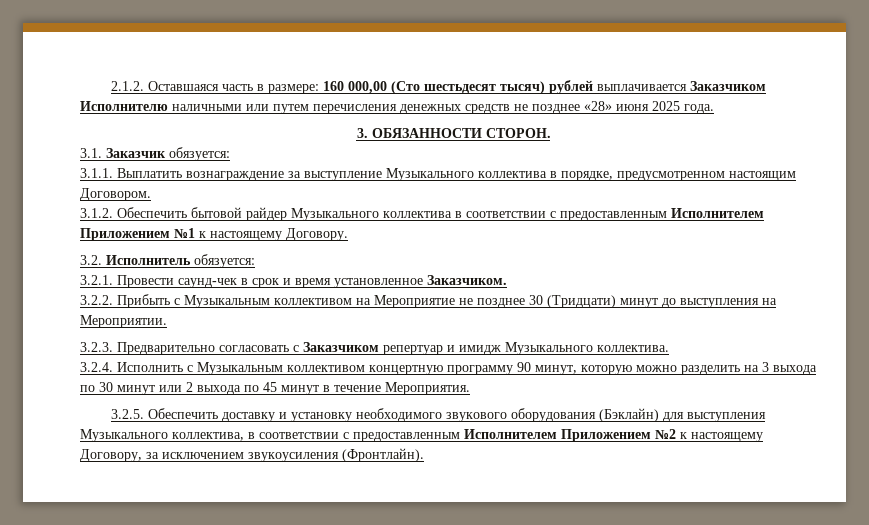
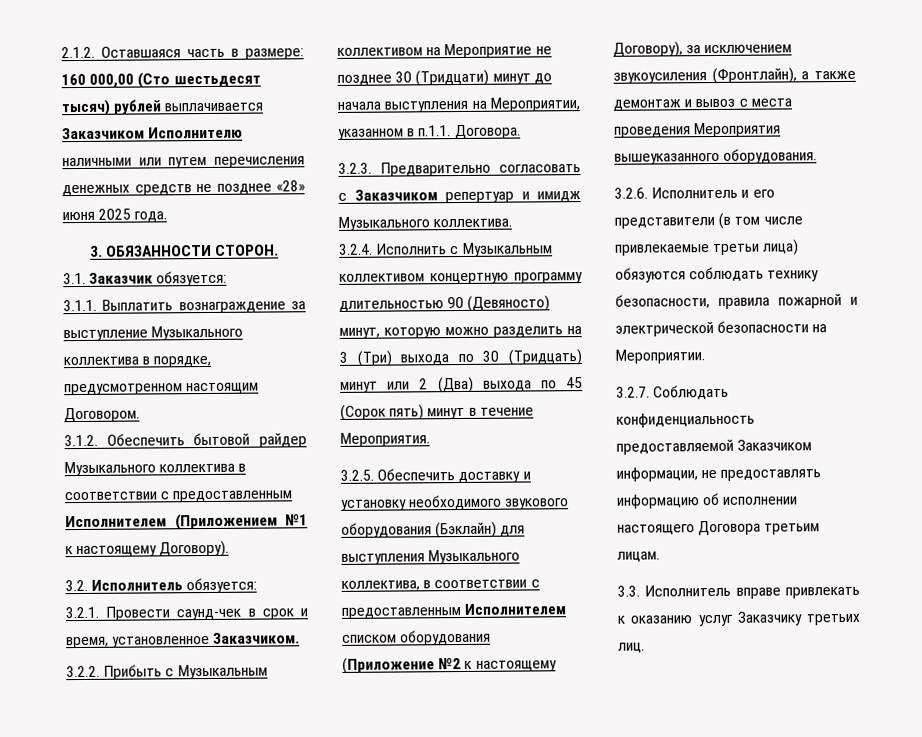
- 3.1.2. Обеспечить бытовой райдер Музыкального коллектива в соответствии с предоставленным Исполнителем Приложением №1 к настоящему Договору.
+ 3.1.2. Обеспечить бытовой райдер Музыкального коллектива в соответствии с предоставленным Исполнителем (Приложением №1 к настоящему Договору).
- 3.2.1. Провести саунд-чек в срок и время установленное Заказчиком.
+ 3.2.1. Провести саунд-чек в срок и время, установленное Заказчиком.
- 3.2.2. Прибыть с Музыкальным коллективом на Мероприятие не позднее 30 (Тридцати) минут до выступления на Мероприятии.
+ 3.2.2. Прибыть с Музыкальным коллективом на Мероприятие не позднее 30 (Тридцати) минут до начала выступления на Мероприятии, указанном в п.1.1. Договора.
- 3.2.4. Исполнить с Музыкальным коллективом концертную программу 90 минут, которую можно разделить на 3 выхода по 30 минут или 2 выхода по 45 минут в течение Мероприятия.
+ 3.2.4. Исполнить с Музыкальным коллективом концертную программу длительностью 90 (Девяносто) минут, которую можно разделить на 3 (Три) выхода по 30 (Тридцать) минут или 2 (Два) выхода по 45 (Сорок пять) минут в течение Мероприятия.
- 3.2.5. Обеспечить доставку и установку необходимого звукового оборудования (Бэклайн) для выступления Музыкального коллектива, в соответствии с предоставленным Исполнителем Приложением №2 к настоящему Договору, за исключением звукоусиления (Фронтлайн).
+ 3.2.5. Обеспечить доставку и установку необходимого звукового оборудования (Бэклайн) для выступления Музыкального коллектива, в соответствии с предоставленным Исполнителем списком оборудования (Приложение №2 к настоящему Договору), за исключением звукоусиления (Фронтлайн), а также демонтаж и вывоз с места проведения Мероприятия вышеуказанного оборудования.
+ 3.2.6. Исполнитель и его представители (в том числе привлекаемые третьи лица) обязуются соблюдать технику безопасности, правила пожарной и электрической безопасности на Мероприятии.
+ 3.2.7. Соблюдать конфиденциальность предоставляемой Заказчиком информации, не предоставлять информацию об исполнении настоящего Договора третьим лицам.
+ 3.3. Исполнитель вправе привлекать к оказанию услуг Заказчику третьих лиц.

